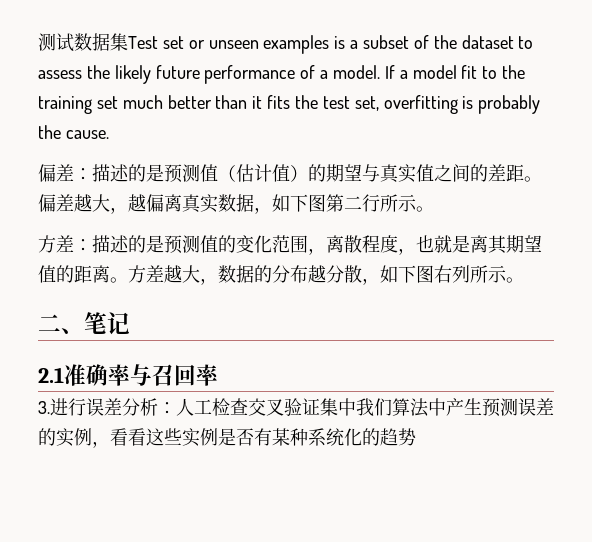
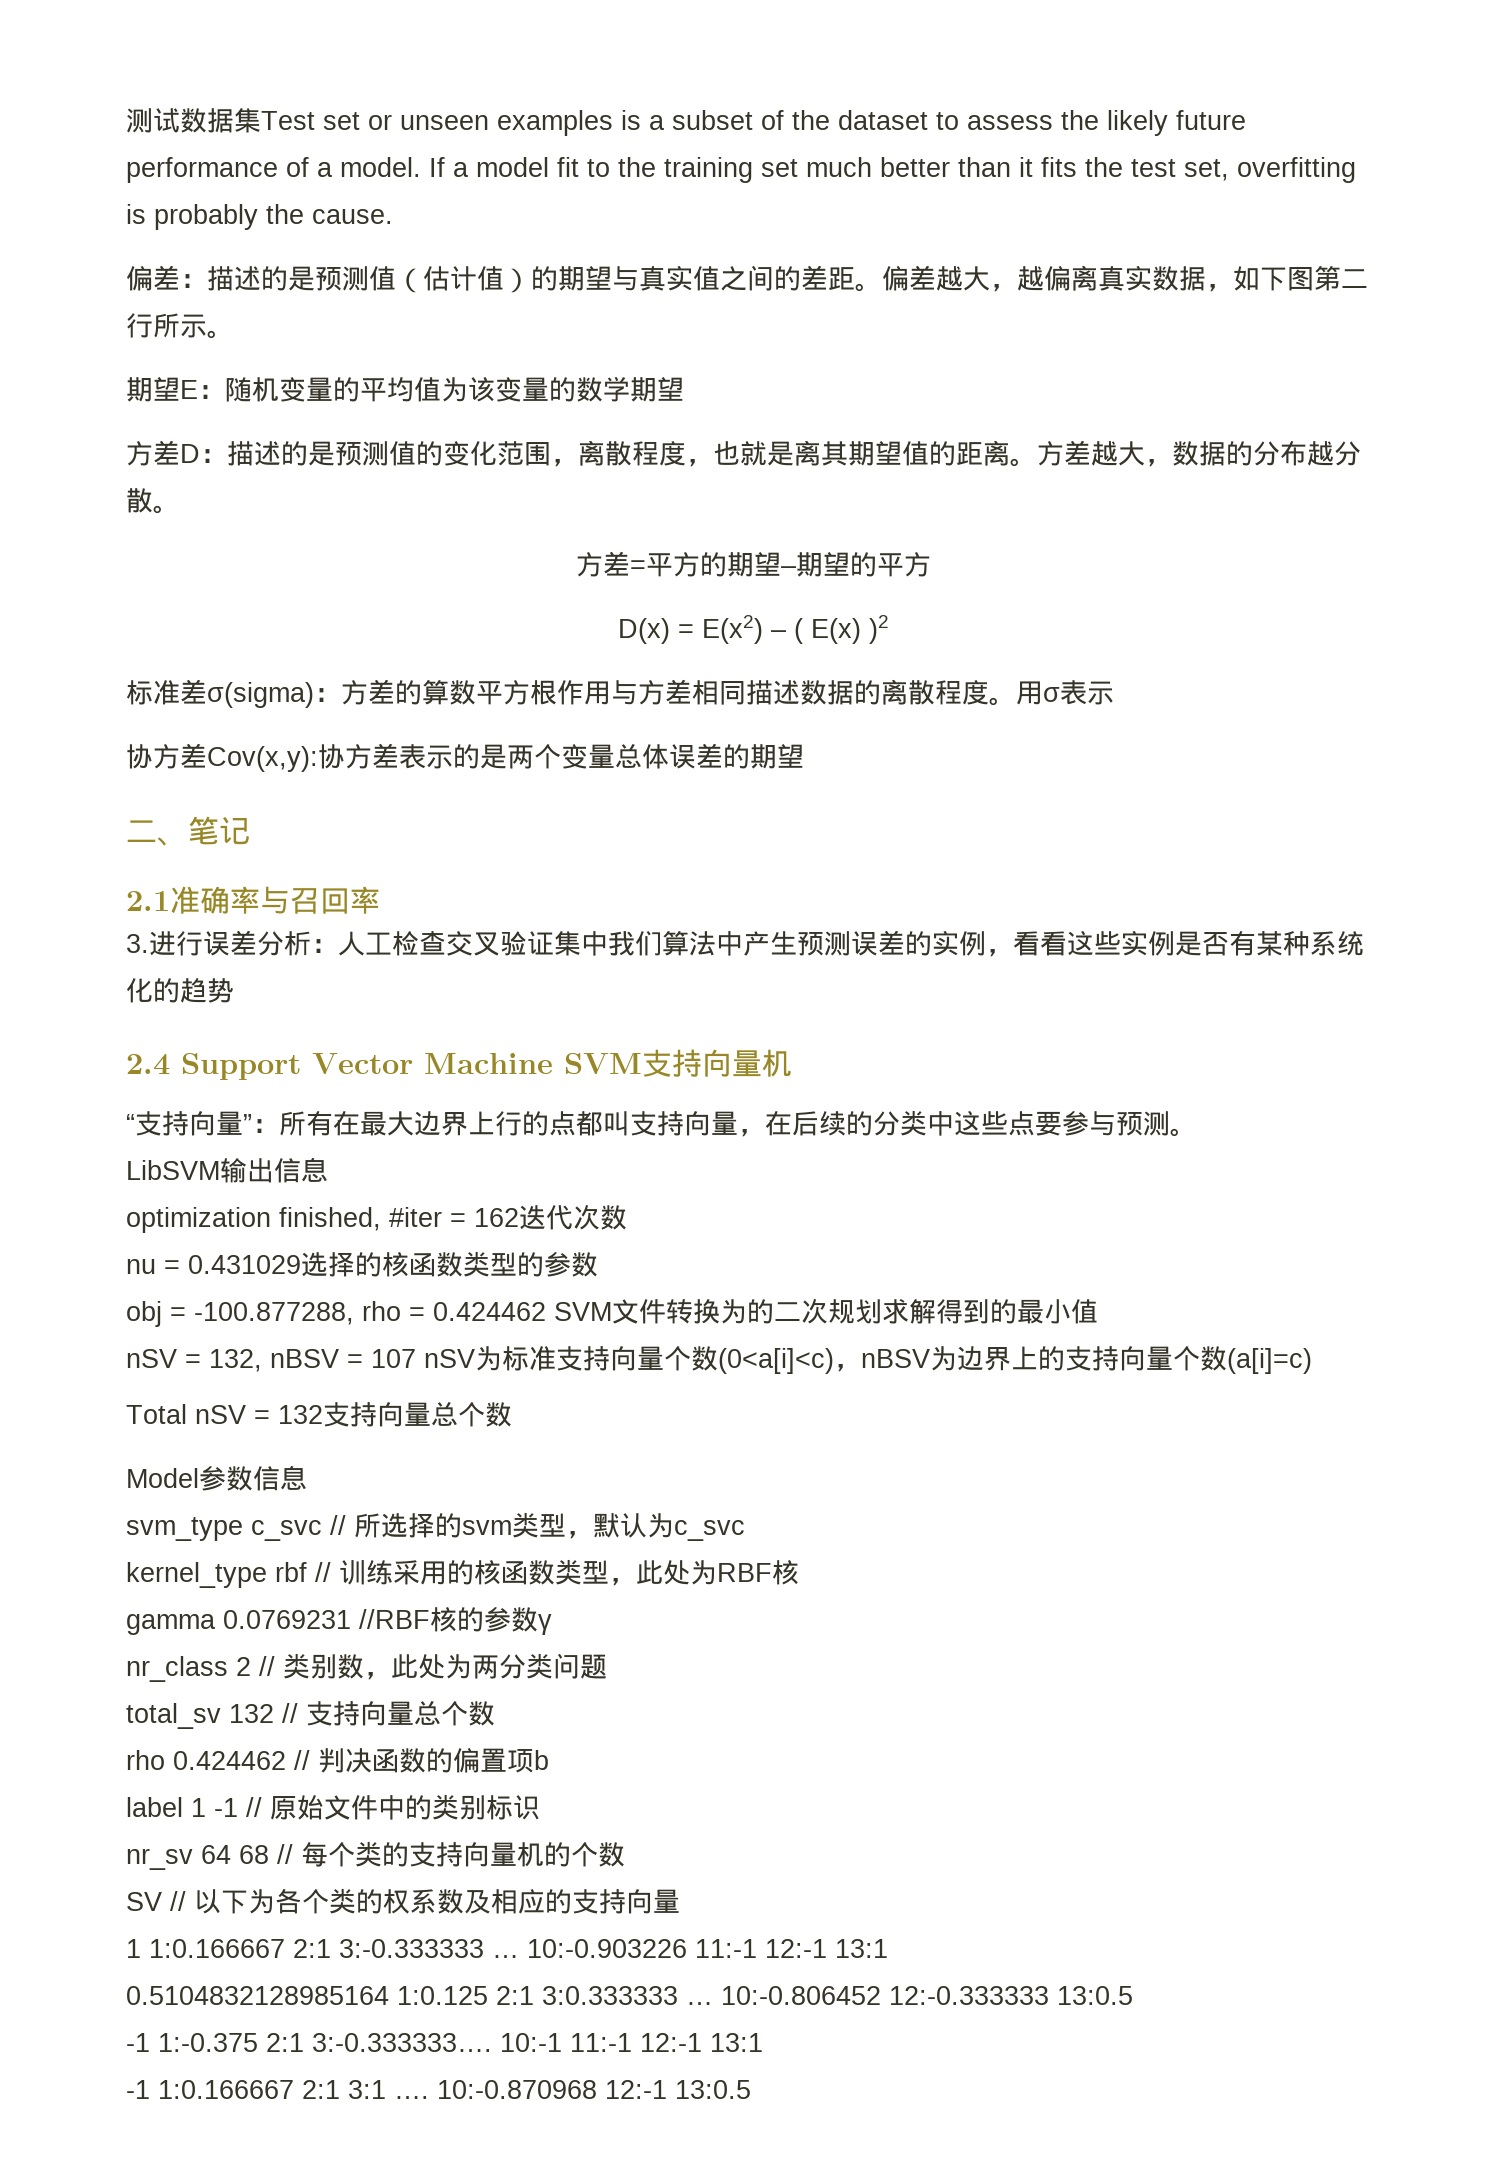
- 方差：描述的是预测值的变化范围，离散程度，也就是离其期望值的距离。
+ 期望E：随机变量的平均值为该变量的数学期望
+ 方差D：描述的是预测值的变化范围，离散程度，也就是离其期望值的距离。
- 方差越大，数据的分布越分散，如下图右列所示。
+ 方差越大，数据的分布越分散。
+ 方差=平方的期望–期望的平方
+ D(x) = E(x2) – ( E(x) )2
+ 标准差σ(sigma)：方差的算数平方根作用与方差相同描述数据的离散程度。用σ表示
+ 协方差Cov(x,y):协方差表示的是两个变量总体误差的期望
+ 2.4 Support Vector Machine SVM支持向量机
+ “支持向量”：所有在最大边界上行的点都叫支持向量，在后续的分类中这些点要参与预测。
+ LibSVM输出信息
+ optimization finished, #iter = 162迭代次数
+ nu = 0.431029选择的核函数类型的参数
+ obj = -100.877288, rho = 0.424462 SVM文件转换为的二次规划求解得到的最小值
+ nSV = 132, nBSV = 107 nSV为标准支持向量个数(0<a[i]<c)，nBSV为边界上的支持向量个数(a[i]=c)
+ Total nSV = 132支持向量总个数
+ Model参数信息
+ svm_type c_svc // 所选择的svm类型，默认为c_svc
+ kernel_type rbf // 训练采用的核函数类型，此处为RBF核
+ gamma 0.0769231 //RBF核的参数γ
+ nr_class 2 // 类别数，此处为两分类问题
+ total_sv 132 // 支持向量总个数
+ rho 0.424462 // 判决函数的偏置项b
+ label 1 -1 // 原始文件中的类别标识
+ nr_sv 64 68 // 每个类的支持向量机的个数
+ SV // 以下为各个类的权系数及相应的支持向量
+ 1 1:0.166667 2:1 3:-0.333333 … 10:-0.903226 11:-1 12:-1 13:1
+ 0.5104832128985164 1:0.125 2:1 3:0.333333 … 10:-0.806452 12:-0.333333 13:0.5
+ -1 1:-0.375 2:1 3:-0.333333…. 10:-1 11:-1 12:-1 13:1
+ -1 1:0.166667 2:1 3:1 …. 10:-0.870968 12:-1 13:0.5

